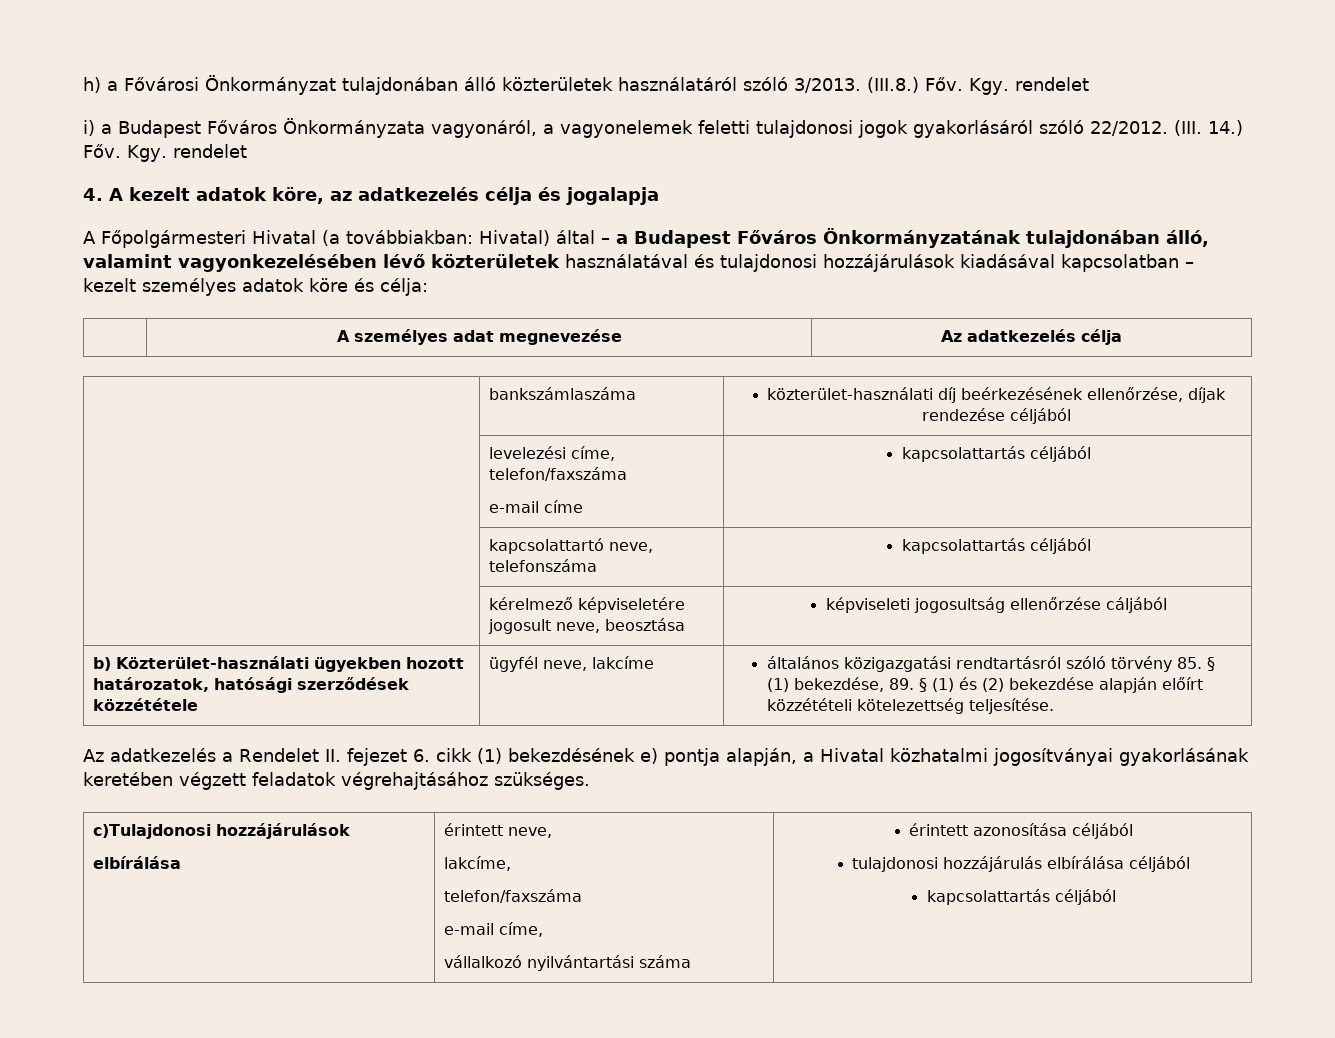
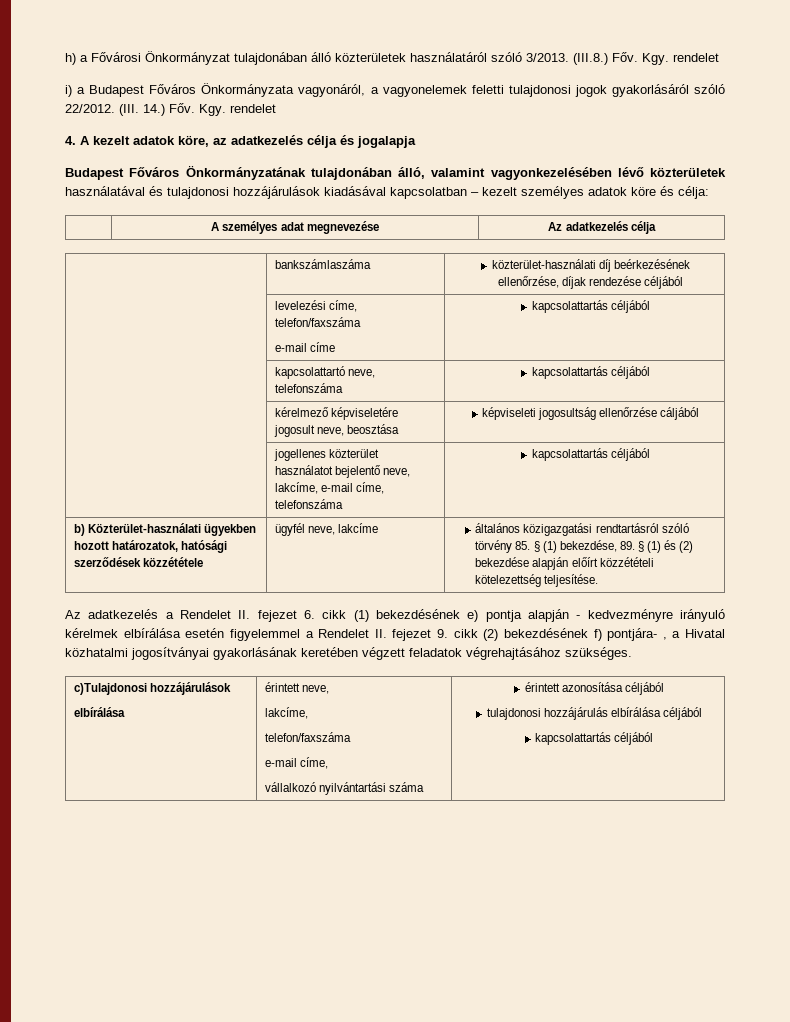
- A Főpolgármesteri Hivatal (a továbbiakban: Hivatal) által – a Budapest Főváros Önkormányzatának tulajdonában álló, valamint vagyonkezelésében lévő közterületek használatával és tulajdonosi hozzájárulások kiadásával kapcsolatban – kezelt személyes adatok köre és célja:
+ Budapest Főváros Önkormányzatának tulajdonában álló, valamint vagyonkezelésében lévő közterületek használatával és tulajdonosi hozzájárulások kiadásával kapcsolatban – kezelt személyes adatok köre és célja:
+ | jogellenes közterület használatot bejelentő neve, lakcíme, e-mail címe, telefonszáma | kapcsolattartás céljából
- Az adatkezelés a Rendelet II. fejezet 6. cikk (1) bekezdésének e) pontja alapján, a Hivatal közhatalmi jogosítványai gyakorlásának keretében végzett feladatok végrehajtásához szükséges.
+ Az adatkezelés a Rendelet II. fejezet 6. cikk (1) bekezdésének e) pontja alapján - kedvezményre irányuló kérelmek elbírálása esetén figyelemmel a Rendelet II. fejezet 9. cikk (2) bekezdésének f) pontjára- , a Hivatal közhatalmi jogosítványai gyakorlásának keretében végzett feladatok végrehajtásához szükséges.

